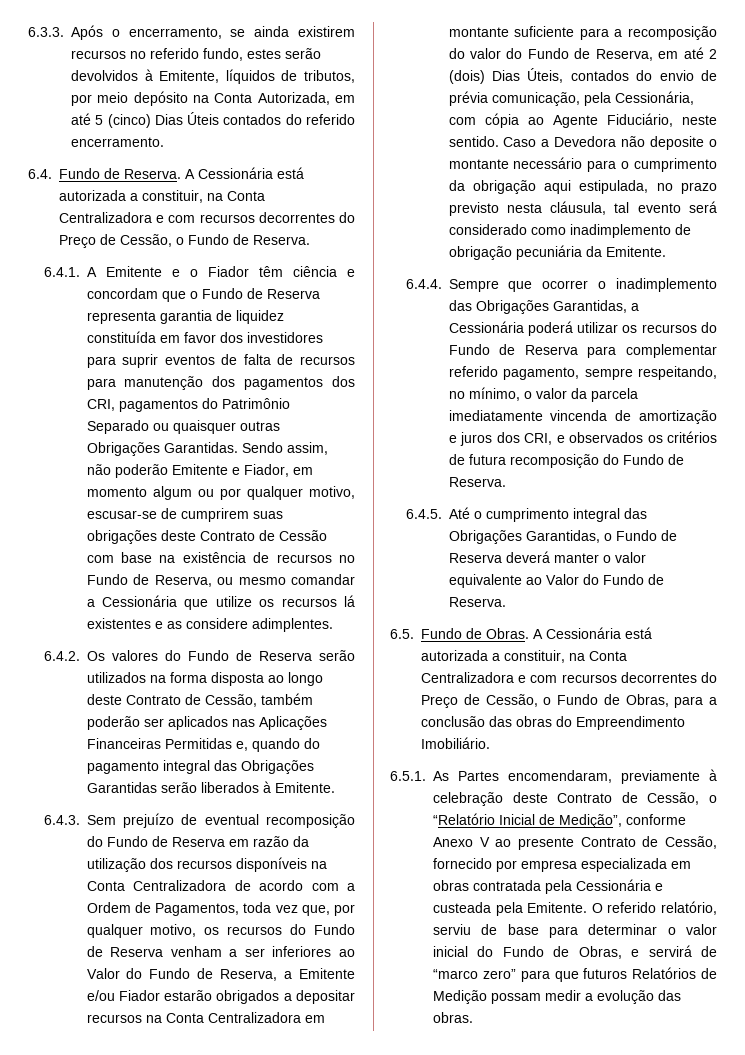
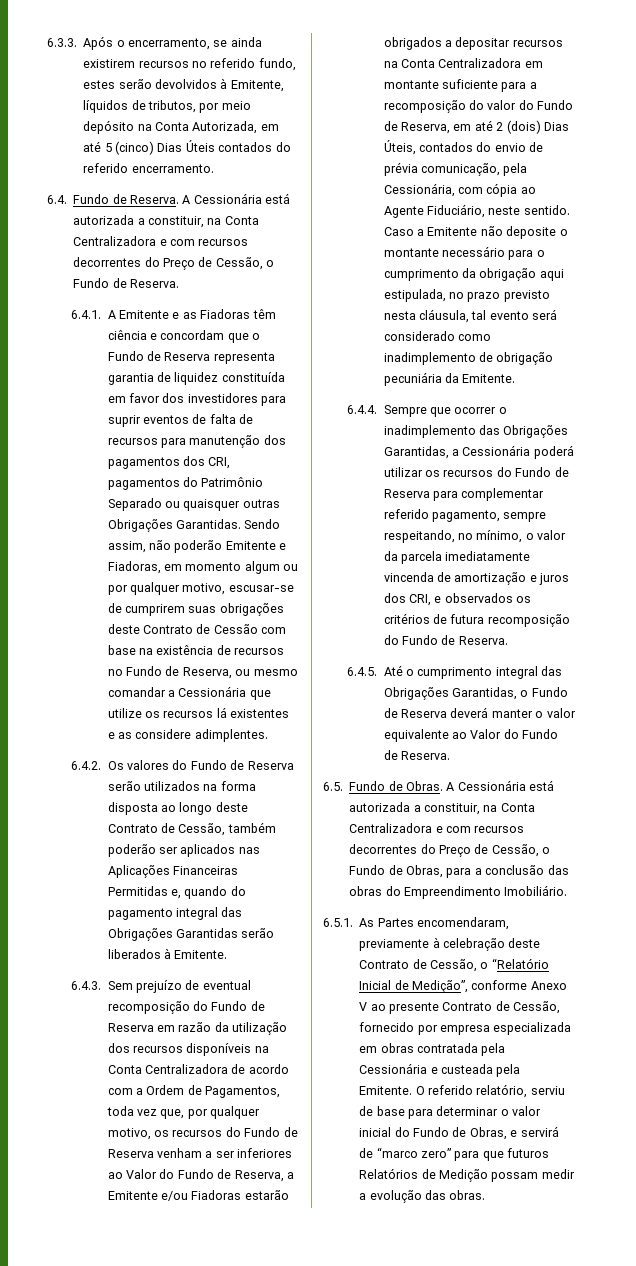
- 6.4.1. A Emitente e o Fiador têm ciência e concordam que o Fundo de Reserva representa garantia de liquidez constituída em favor dos investidores para suprir eventos de falta de recursos para manutenção dos pagamentos dos CRI, pagamentos do Patrimônio Separado ou quaisquer outras Obrigações Garantidas.
+ 6.4.1. A Emitente e as Fiadoras têm ciência e concordam que o Fundo de Reserva representa garantia de liquidez constituída em favor dos investidores para suprir eventos de falta de recursos para manutenção dos pagamentos dos CRI, pagamentos do Patrimônio Separado ou quaisquer outras Obrigações Garantidas.
- Sendo assim, não poderão Emitente e Fiador, em momento algum ou por qualquer motivo, escusar-se de cumprirem suas obrigações deste Contrato de Cessão com base na existência de recursos no Fundo de Reserva, ou mesmo comandar a Cessionária que utilize os recursos lá existentes e as considere adimplentes.
+ Sendo assim, não poderão Emitente e Fiadoras, em momento algum ou por qualquer motivo, escusar-se de cumprirem suas obrigações deste Contrato de Cessão com base na existência de recursos no Fundo de Reserva, ou mesmo comandar a Cessionária que utilize os recursos lá existentes e as considere adimplentes.
- 6.4.3. Sem prejuízo de eventual recomposição do Fundo de Reserva em razão da utilização dos recursos disponíveis na Conta Centralizadora de acordo com a Ordem de Pagamentos, toda vez que, por qualquer motivo, os recursos do Fundo de Reserva venham a ser inferiores ao Valor do Fundo de Reserva, a Emitente e/ou Fiador estarão obrigados a depositar recursos na Conta Centralizadora em montante suficiente para a recomposição do valor do Fundo de Reserva, em até 2 (dois) Dias Úteis, contados do envio de prévia comunicação, pela Cessionária, com cópia ao Agente Fiduciário, neste sentido.
+ 6.4.3. Sem prejuízo de eventual recomposição do Fundo de Reserva em razão da utilização dos recursos disponíveis na Conta Centralizadora de acordo com a Ordem de Pagamentos, toda vez que, por qualquer motivo, os recursos do Fundo de Reserva venham a ser inferiores ao Valor do Fundo de Reserva, a Emitente e/ou Fiadoras estarão obrigados a depositar recursos na Conta Centralizadora em montante suficiente para a recomposição do valor do Fundo de Reserva, em até 2 (dois) Dias Úteis, contados do envio de prévia comunicação, pela Cessionária, com cópia ao Agente Fiduciário, neste sentido.
- Caso a Devedora não deposite o montante necessário para o cumprimento da obrigação aqui estipulada, no prazo previsto nesta cláusula, tal evento será considerado como inadimplemento de obrigação pecuniária da Emitente.
+ Caso a Emitente não deposite o montante necessário para o cumprimento da obrigação aqui estipulada, no prazo previsto nesta cláusula, tal evento será considerado como inadimplemento de obrigação pecuniária da Emitente.

